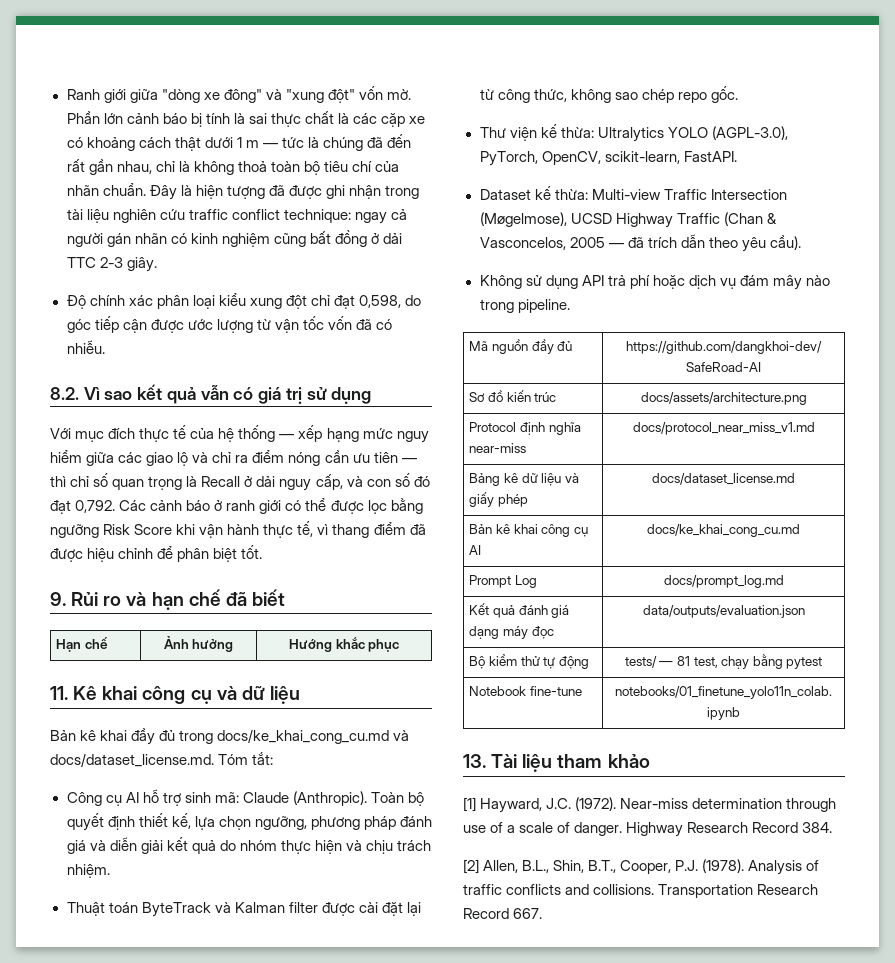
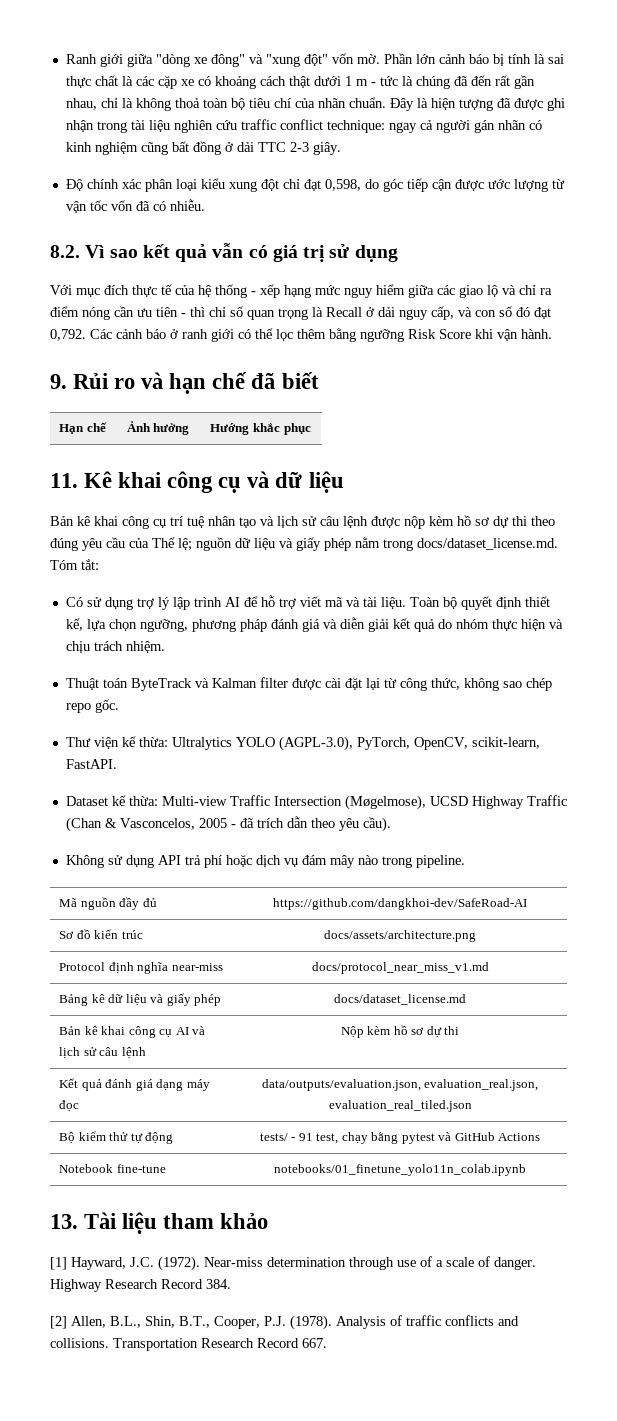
- Phần lớn cảnh báo bị tính là sai thực chất là các cặp xe có khoảng cách thật dưới 1 m — tức là chúng đã đến rất gần nhau, chỉ là không thoả toàn bộ tiêu chí của nhãn chuẩn.
+ Phần lớn cảnh báo bị tính là sai thực chất là các cặp xe có khoảng cách thật dưới 1 m - tức là chúng đã đến rất gần nhau, chỉ là không thoả toàn bộ tiêu chí của nhãn chuẩn.
- Với mục đích thực tế của hệ thống — xếp hạng mức nguy hiểm giữa các giao lộ và chỉ ra điểm nóng cần ưu tiên — thì chỉ số quan trọng là Recall ở dải nguy cấp, và con số đó đạt 0,792.
+ Với mục đích thực tế của hệ thống - xếp hạng mức nguy hiểm giữa các giao lộ và chỉ ra điểm nóng cần ưu tiên - thì chỉ số quan trọng là Recall ở dải nguy cấp, và con số đó đạt 0,792.
- Các cảnh báo ở ranh giới có thể được lọc bằng ngưỡng Risk Score khi vận hành thực tế, vì thang điểm đã được hiệu chỉnh để phân biệt tốt.
+ Các cảnh báo ở ranh giới có thể lọc thêm bằng ngưỡng Risk Score khi vận hành.
- Bản kê khai đầy đủ trong docs/ke_khai_cong_cu.md và docs/dataset_license.md. Tóm tắt:
- Công cụ AI hỗ trợ sinh mã: Claude (Anthropic).
+ Bản kê khai công cụ trí tuệ nhân tạo và lịch sử câu lệnh được nộp kèm hồ sơ dự thi theo đúng yêu cầu của Thể lệ; nguồn dữ liệu và giấy phép nằm trong docs/dataset_license.md. Tóm tắt:
+ Có sử dụng trợ lý lập trình AI để hỗ trợ viết mã và tài liệu.
- Dataset kế thừa: Multi-view Traffic Intersection (Møgelmose), UCSD Highway Traffic (Chan & Vasconcelos, 2005 — đã trích dẫn theo yêu cầu).
+ Dataset kế thừa: Multi-view Traffic Intersection (Møgelmose), UCSD Highway Traffic (Chan & Vasconcelos, 2005 - đã trích dẫn theo yêu cầu).
- Bản kê khai công cụ AI | docs/ke_khai_cong_cu.md
- Prompt Log | docs/prompt_log.md
+ Bản kê khai công cụ AI và lịch sử câu lệnh | Nộp kèm hồ sơ dự thi
- Kết quả đánh giá dạng máy đọc | data/outputs/evaluation.json
+ Kết quả đánh giá dạng máy đọc | data/outputs/evaluation.json, evaluation_real.json, evaluation_real_tiled.json
- Bộ kiểm thử tự động | tests/ — 81 test, chạy bằng pytest
+ Bộ kiểm thử tự động | tests/ - 91 test, chạy bằng pytest và GitHub Actions

